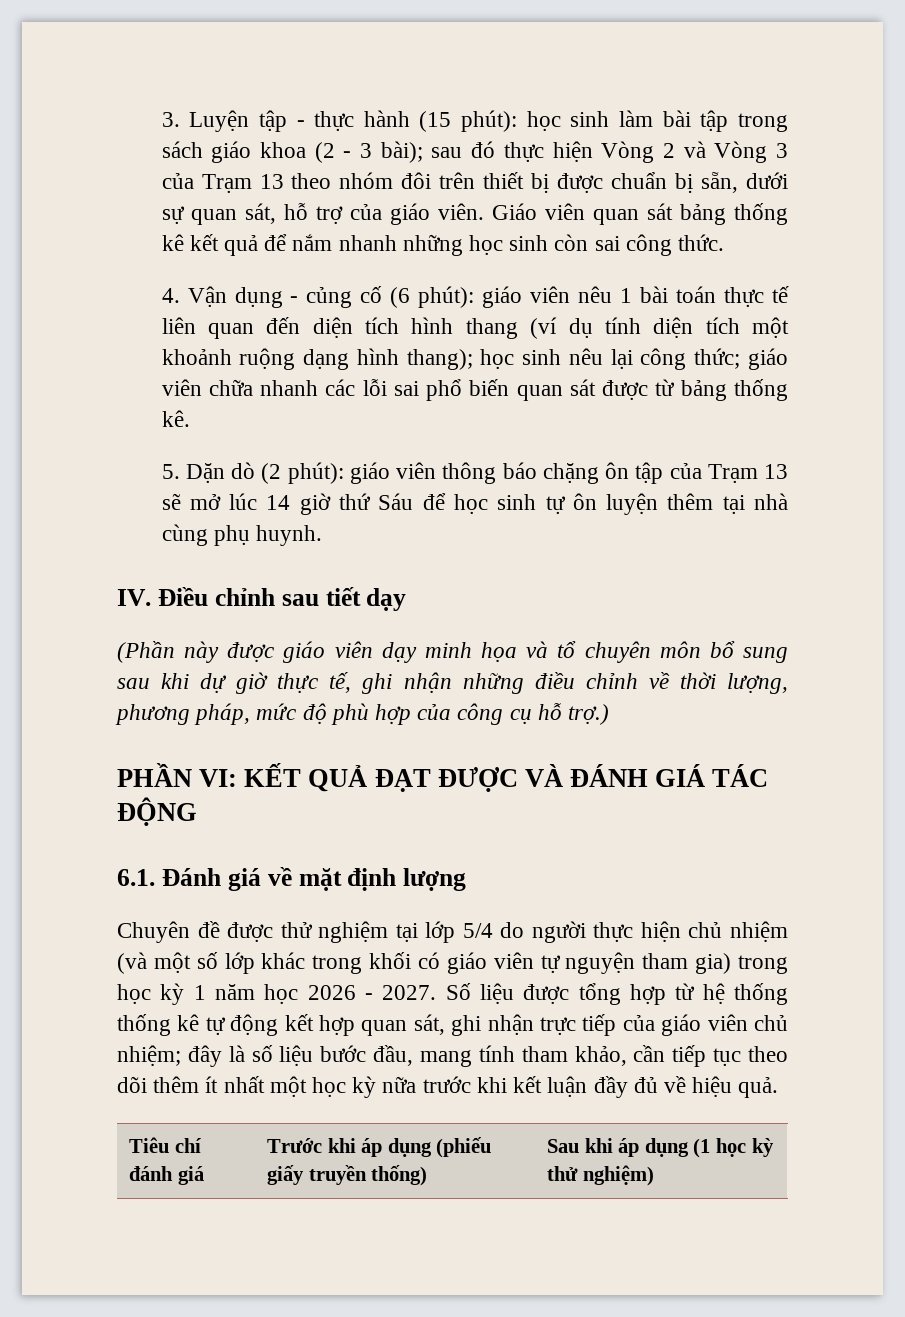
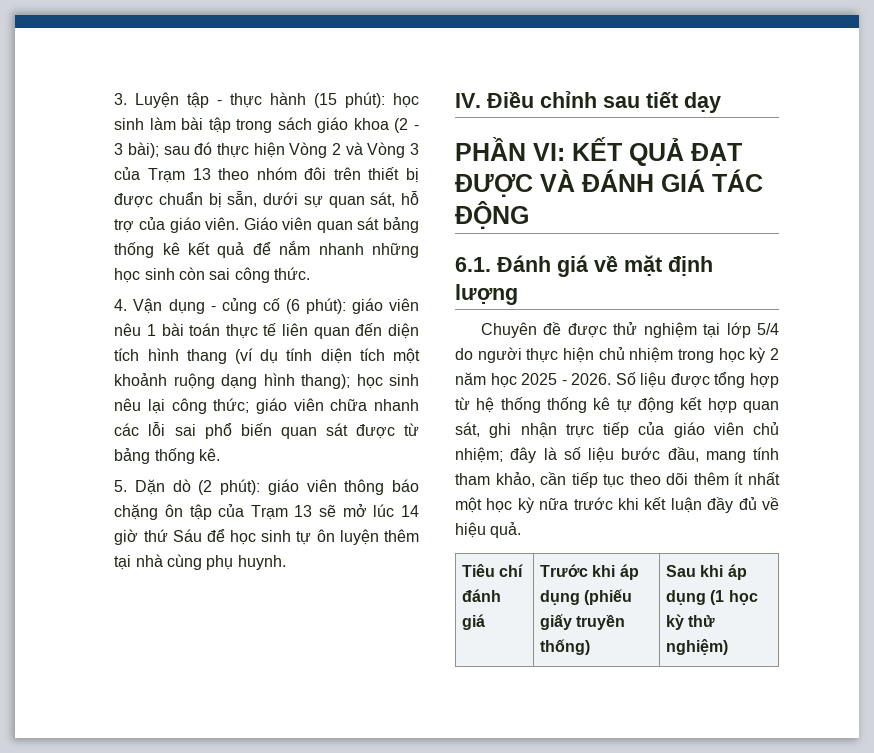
- (Phần này được giáo viên dạy minh họa và tổ chuyên môn bổ sung sau khi dự giờ thực tế, ghi nhận những điều chỉnh về thời lượng, phương pháp, mức độ phù hợp của công cụ hỗ trợ.)
- Chuyên đề được thử nghiệm tại lớp 5/4 do người thực hiện chủ nhiệm (và một số lớp khác trong khối có giáo viên tự nguyện tham gia) trong học kỳ 1 năm học 2026 - 2027.
+ Chuyên đề được thử nghiệm tại lớp 5/4 do người thực hiện chủ nhiệm trong học kỳ 2 năm học 2025 - 2026.

